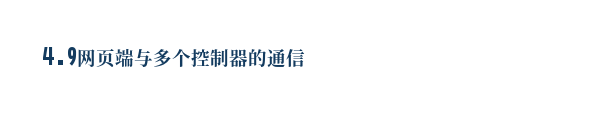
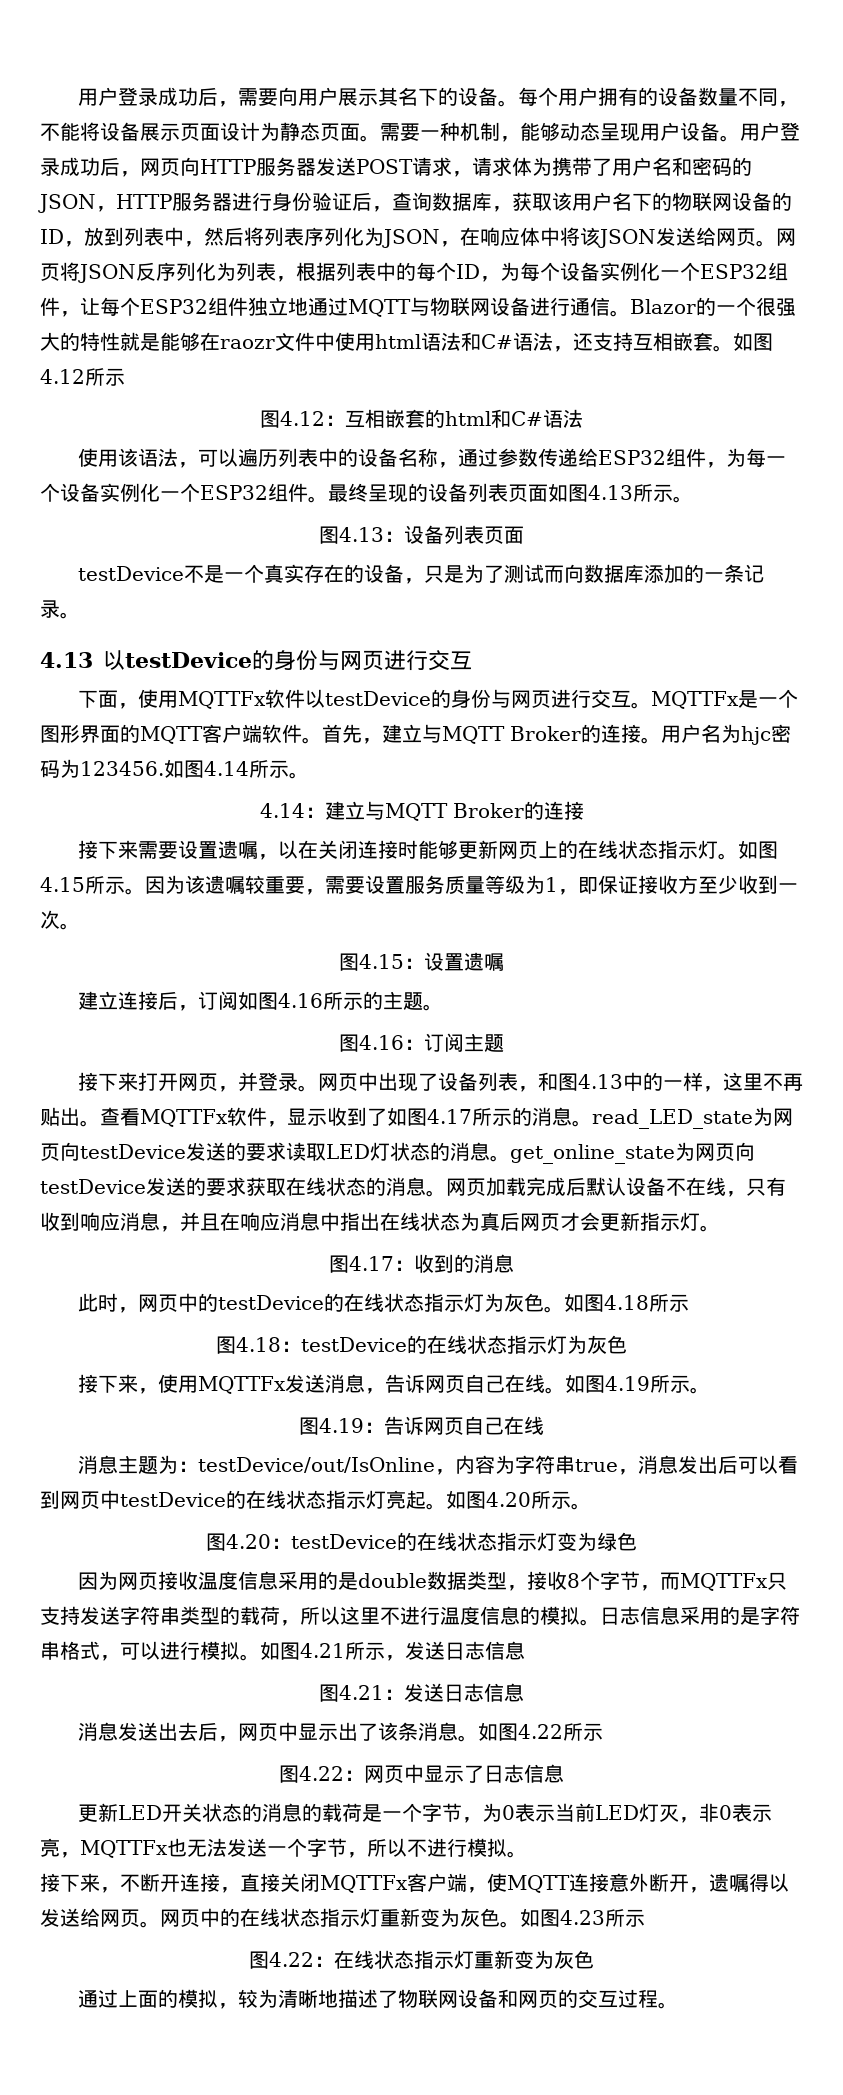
- 4.9网页端与多个控制器的通信
+ 用户登录成功后，需要向用户展示其名下的设备。每个用户拥有的设备数量不同，不能将设备展示页面设计为静态页面。需要一种机制，能够动态呈现用户设备。用户登录成功后，网页向HTTP服务器发送POST请求，请求体为携带了用户名和密码的JSON，HTTP服务器进行身份验证后，查询数据库，获取该用户名下的物联网设备的ID，放到列表中，然后将列表序列化为JSON，在响应体中将该JSON发送给网页。网页将JSON反序列化为列表，根据列表中的每个ID，为每个设备实例化一个ESP32组件，让每个ESP32组件独立地通过MQTT与物联网设备进行通信。Blazor的一个很强大的特性就是能够在raozr文件中使用html语法和C#语法，还支持互相嵌套。如图4.12所示
+ 图4.12：互相嵌套的html和C#语法
+ 使用该语法，可以遍历列表中的设备名称，通过参数传递给ESP32组件，为每一个设备实例化一个ESP32组件。最终呈现的设备列表页面如图4.13所示。
+ 图4.13：设备列表页面
+ testDevice不是一个真实存在的设备，只是为了测试而向数据库添加的一条记录。
+ 4.13以testDevice的身份与网页进行交互
+ 下面，使用MQTTFx软件以testDevice的身份与网页进行交互。MQTTFx是一个图形界面的MQTT客户端软件。首先，建立与MQTT Broker的连接。用户名为hjc密码为123456.如图4.14所示。
+ 4.14：建立与MQTT Broker的连接
+ 接下来需要设置遗嘱，以在关闭连接时能够更新网页上的在线状态指示灯。如图4.15所示。因为该遗嘱较重要，需要设置服务质量等级为1，即保证接收方至少收到一次。
+ 图4.15：设置遗嘱
+ 建立连接后，订阅如图4.16所示的主题。
+ 图4.16：订阅主题
+ 接下来打开网页，并登录。网页中出现了设备列表，和图4.13中的一样，这里不再贴出。查看MQTTFx软件，显示收到了如图4.17所示的消息。read_LED_state为网页向testDevice发送的要求读取LED灯状态的消息。get_online_state为网页向testDevice发送的要求获取在线状态的消息。网页加载完成后默认设备不在线，只有收到响应消息，并且在响应消息中指出在线状态为真后网页才会更新指示灯。
+ 图4.17：收到的消息
+ 此时，网页中的testDevice的在线状态指示灯为灰色。如图4.18所示
+ 图4.18：testDevice的在线状态指示灯为灰色
+ 接下来，使用MQTTFx发送消息，告诉网页自己在线。如图4.19所示。
+ 图4.19：告诉网页自己在线
+ 消息主题为：testDevice/out/IsOnline，内容为字符串true，消息发出后可以看到网页中testDevice的在线状态指示灯亮起。如图4.20所示。
+ 图4.20：testDevice的在线状态指示灯变为绿色
+ 因为网页接收温度信息采用的是double数据类型，接收8个字节，而MQTTFx只支持发送字符串类型的载荷，所以这里不进行温度信息的模拟。日志信息采用的是字符串格式，可以进行模拟。如图4.21所示，发送日志信息
+ 图4.21：发送日志信息
+ 消息发送出去后，网页中显示出了该条消息。如图4.22所示
+ 图4.22：网页中显示了日志信息
+ 更新LED开关状态的消息的载荷是一个字节，为0表示当前LED灯灭，非0表示亮，MQTTFx也无法发送一个字节，所以不进行模拟。
+ 接下来，不断开连接，直接关闭MQTTFx客户端，使MQTT连接意外断开，遗嘱得以发送给网页。网页中的在线状态指示灯重新变为灰色。如图4.23所示
+ 图4.22：在线状态指示灯重新变为灰色
+ 通过上面的模拟，较为清晰地描述了物联网设备和网页的交互过程。

